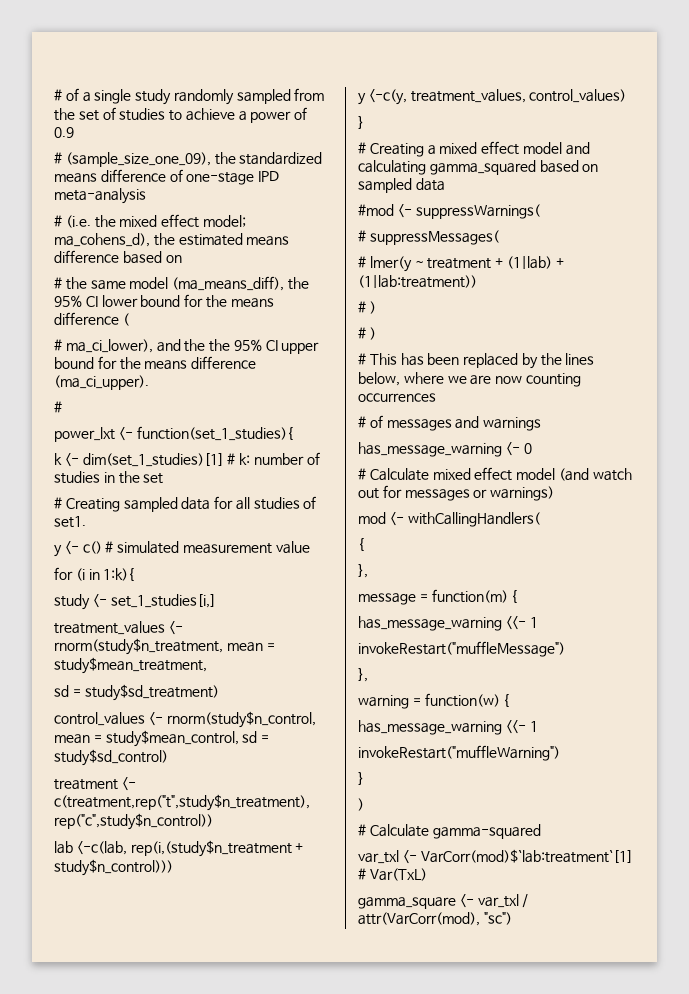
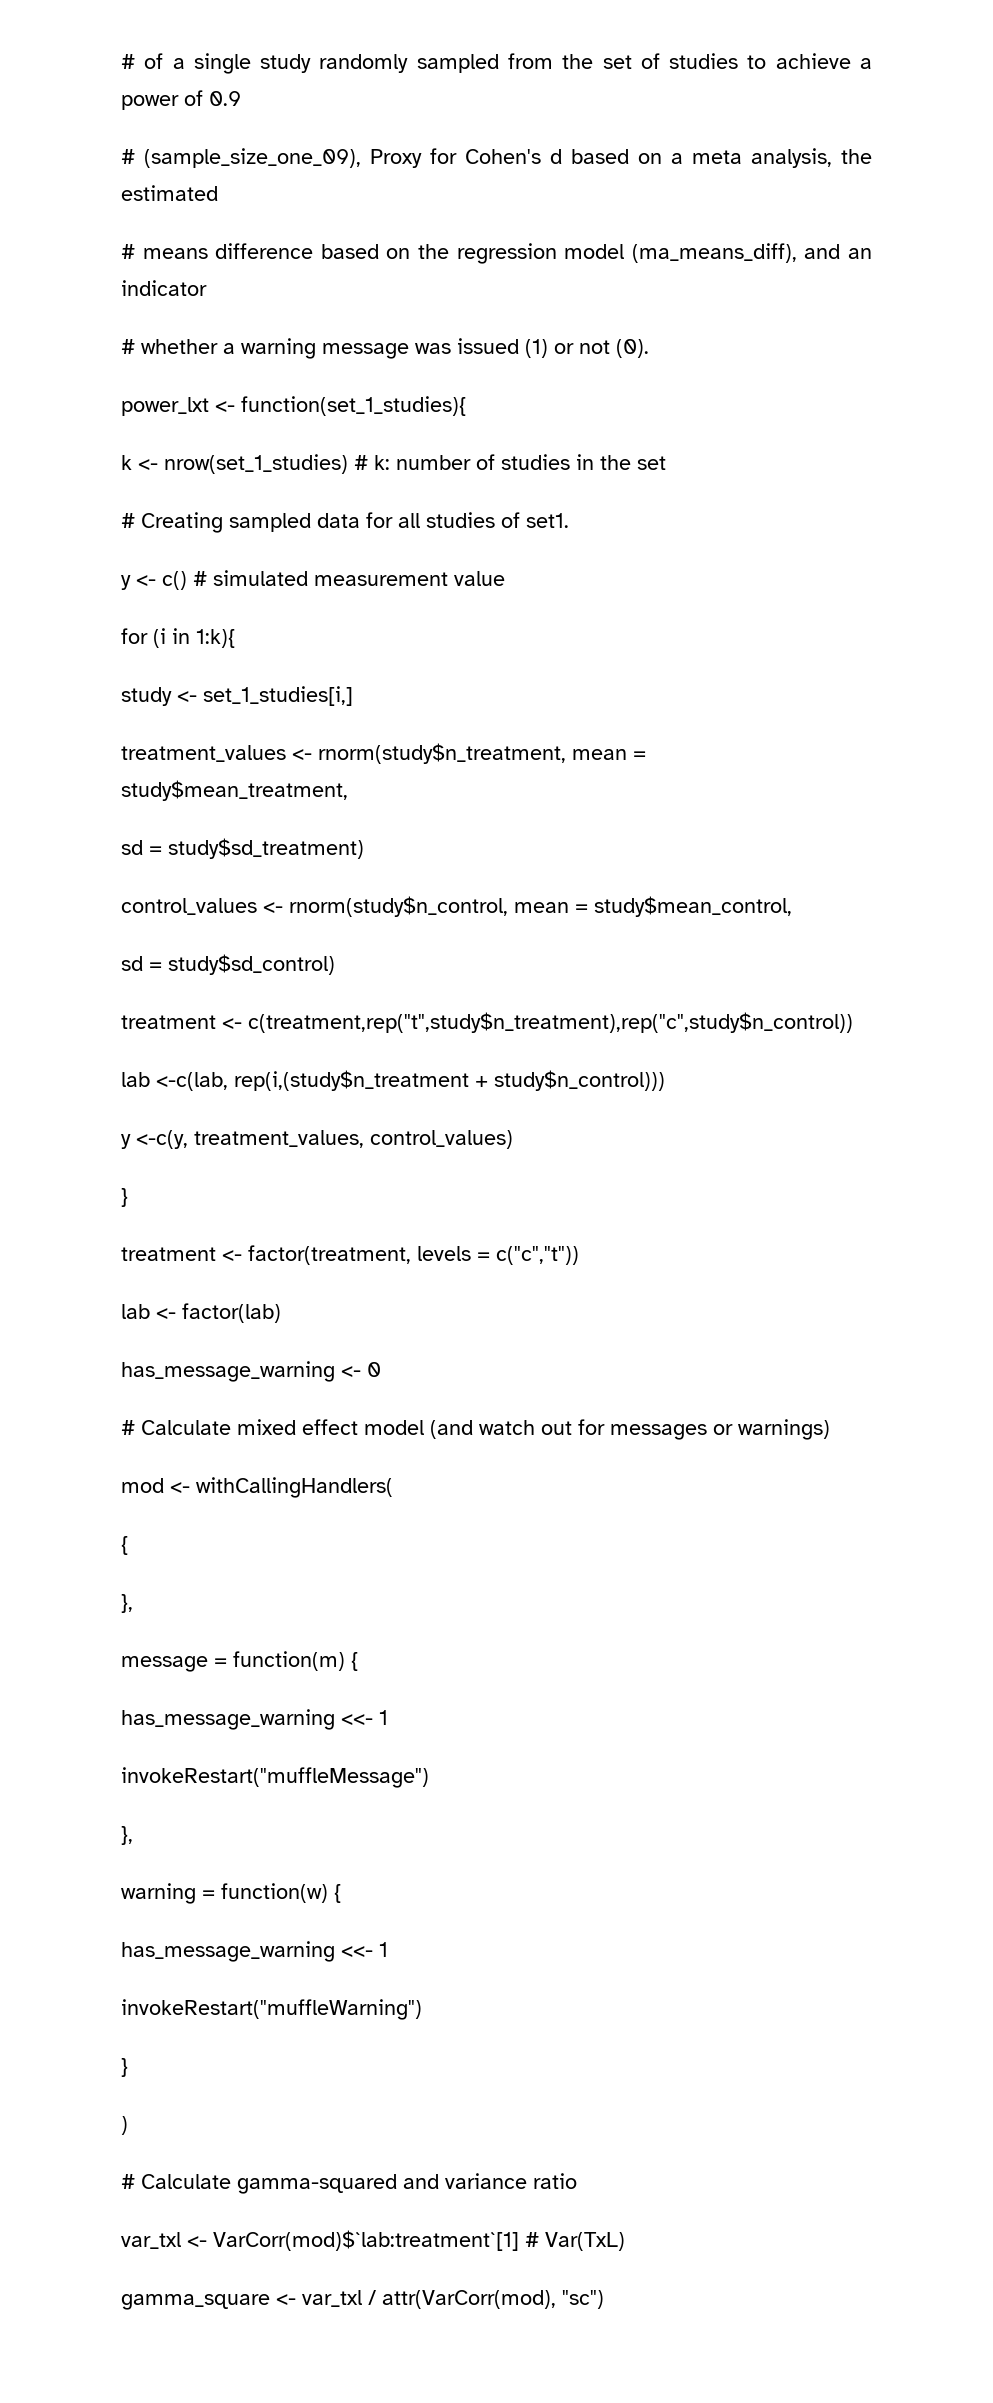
- # (sample_size_one_09), the standardized means difference of one-stage IPD meta-analysis
- # (i.e. the mixed effect model; ma_cohens_d), the estimated means difference based on
- # the same model (ma_means_diff), the 95% CI lower bound for the means difference (
- # ma_ci_lower), and the the 95% CI upper bound for the means difference (ma_ci_upper).
- #
+ # (sample_size_one_09), Proxy for Cohen's d based on a meta analysis, the estimated
+ # means difference based on the regression model (ma_means_diff), and an indicator
+ # whether a warning message was issued (1) or not (0).
- k <- dim(set_1_studies)[1] # k: number of studies in the set
+ k <- nrow(set_1_studies) # k: number of studies in the set
- control_values <- rnorm(study$n_control, mean = study$mean_control, sd = study$sd_control)
+ control_values <- rnorm(study$n_control, mean = study$mean_control,
+ sd = study$sd_control)
- # Creating a mixed effect model and calculating gamma_squared based on sampled data
- #mod <- suppressWarnings(
- # suppressMessages(
- # lmer(y ~ treatment + (1|lab) + (1|lab:treatment))
- # )
- # )
- # This has been replaced by the lines below, where we are now counting occurrences
- # of messages and warnings
+ treatment <- factor(treatment, levels = c("c","t"))
+ lab <- factor(lab)
- # Calculate gamma-squared
+ # Calculate gamma-squared and variance ratio

